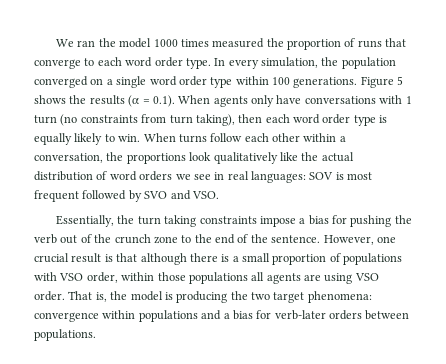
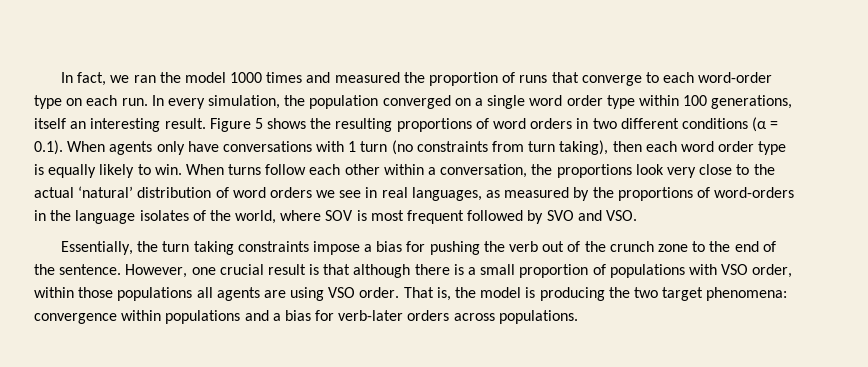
- We ran the model 1000 times measured the proportion of runs that converge to each word order type.
+ In fact, we ran the model 1000 times and measured the proportion of runs that converge to each word-order type on each run.
- In every simulation, the population converged on a single word order type within 100 generations. Figure 5 shows the results (α = 0.1). When agents only have conversations with 1 turn (no constraints from turn taking), then each word order type is equally likely to win.
+ In every simulation, the population converged on a single word order type within 100 generations, itself an interesting result. Figure 5 shows the resulting proportions of word orders in two different conditions (α = 0.1). When agents only have conversations with 1 turn (no constraints from turn taking), then each word order type is equally likely to win.
- When turns follow each other within a conversation, the proportions look qualitatively like the actual distribution of word orders we see in real languages: SOV is most frequent followed by SVO and VSO.
+ When turns follow each other within a conversation, the proportions look very close to the actual ‘natural’ distribution of word orders we see in real languages, as measured by the proportions of word-orders in the language isolates of the world, where SOV is most frequent followed by SVO and VSO.
- That is, the model is producing the two target phenomena: convergence within populations and a bias for verb-later orders between populations.
+ That is, the model is producing the two target phenomena: convergence within populations and a bias for verb-later orders across populations.

